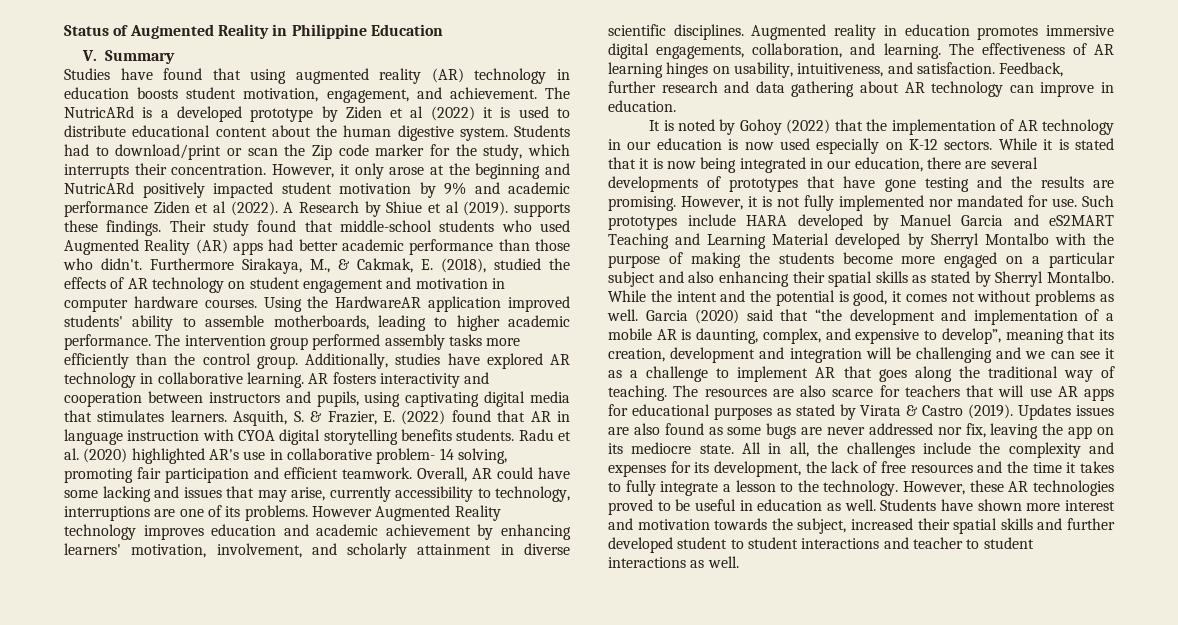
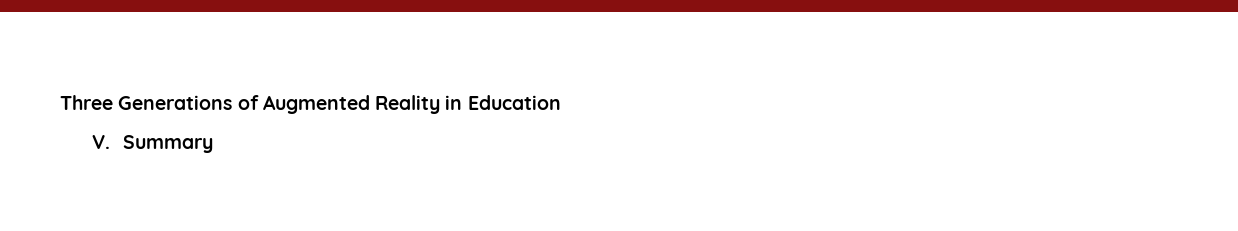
- Status of Augmented Reality in Philippine Education
+ Three Generations of Augmented Reality in Education
- Studies have found that using augmented reality (AR) technology in education boosts student motivation, engagement, and achievement. The NutricARd is a developed prototype by Ziden et al (2022) it is used to distribute educational content about the human digestive system. Students had to download/print or scan the Zip code marker for the study, which interrupts their concentration. However, it only arose at the beginning and NutricARd positively impacted student motivation by 9% and academic performance Ziden et al (2022). A Research by Shiue et al (2019). supports these findings. Their study found that middle-school students who used Augmented Reality (AR) apps had better academic performance than those who didn't. Furthermore Sirakaya, M., & Cakmak, E. (2018), studied the effects of AR technology on student engagement and motivation in computer hardware courses. Using the HardwareAR application improved students' ability to assemble motherboards, leading to higher academic performance. The intervention group performed assembly tasks more efficiently than the control group. Additionally, studies have explored AR technology in collaborative learning. AR fosters interactivity and cooperation between instructors and pupils, using captivating digital media that stimulates learners. Asquith, S. & Frazier, E. (2022) found that AR in language instruction with CYOA digital storytelling benefits students. Radu et al. (2020) highlighted AR's use in collaborative problem- 14 solving, promoting fair participation and efficient teamwork. Overall, AR could have some lacking and issues that may arise, currently accessibility to technology, interruptions are one of its problems. However Augmented Reality technology improves education and academic achievement by enhancing learners' motivation, involvement, and scholarly attainment in diverse scientific disciplines. Augmented reality in education promotes immersive digital engagements, collaboration, and learning. The effectiveness of AR learning hinges on usability, intuitiveness, and satisfaction. Feedback, further research and data gathering about AR technology can improve in education.
- It is noted by Gohoy (2022) that the implementation of AR technology in our education is now used especially on K-12 sectors. While it is stated that it is now being integrated in our education, there are several developments of prototypes that have gone testing and the results are promising. However, it is not fully implemented nor mandated for use. Such prototypes include HARA developed by Manuel Garcia and eS2MART Teaching and Learning Material developed by Sherryl Montalbo with the purpose of making the students become more engaged on a particular subject and also enhancing their spatial skills as stated by Sherryl Montalbo. While the intent and the potential is good, it comes not without problems as well. Garcia (2020) said that “the development and implementation of a mobile AR is daunting, complex, and expensive to develop”, meaning that its creation, development and integration will be challenging and we can see it as a challenge to implement AR that goes along the traditional way of teaching. The resources are also scarce for teachers that will use AR apps for educational purposes as stated by Virata & Castro (2019). Updates issues are also found as some bugs are never addressed nor fix, leaving the app on its mediocre state. All in all, the challenges include the complexity and expenses for its development, the lack of free resources and the time it takes to fully integrate a lesson to the technology. However, these AR technologies proved to be useful in education as well. Students have shown more interest and motivation towards the subject, increased their spatial skills and further developed student to student interactions and teacher to student interactions as well.

